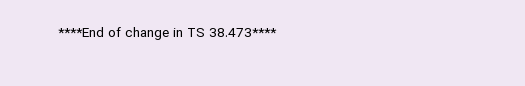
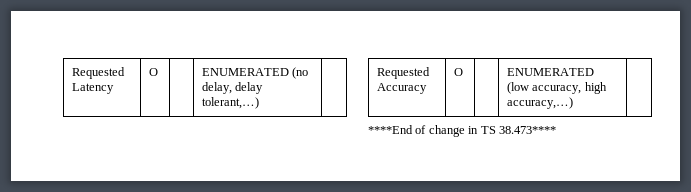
+ Requested Latency | O | | ENUMERATED (no delay, delay tolerant,…) |
+ Requested Accuracy | O | | ENUMERATED (low accuracy, high accuracy,…) |

